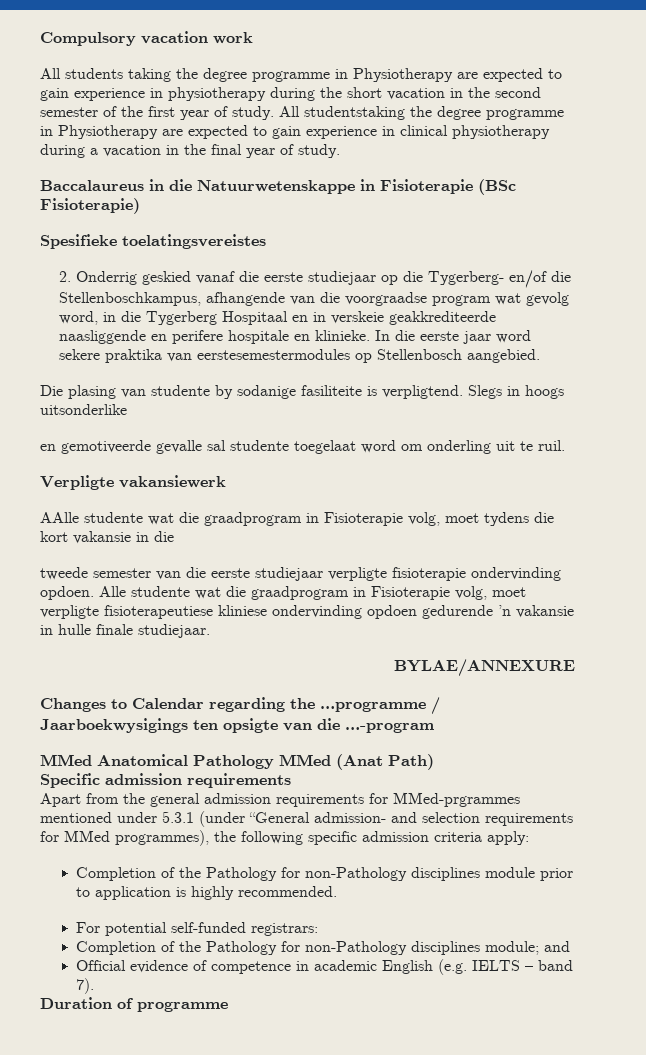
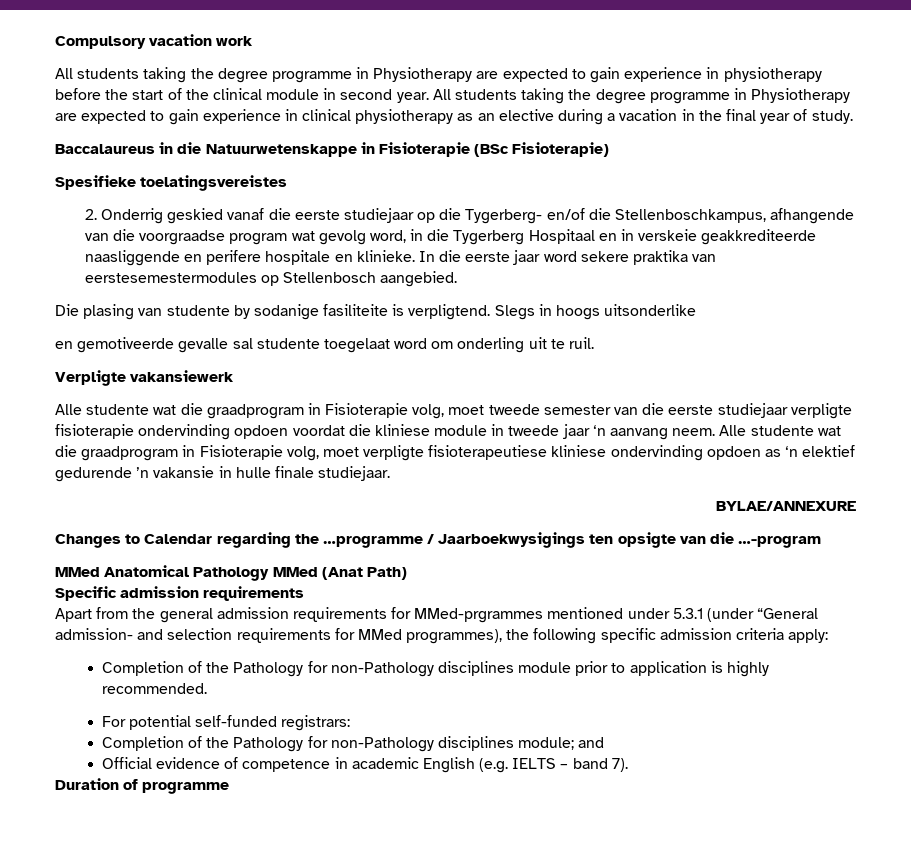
- All students taking the degree programme in Physiotherapy are expected to gain experience in physiotherapy during the short vacation in the second semester of the first year of study. All studentstaking the degree programme in Physiotherapy are expected to gain experience in clinical physiotherapy during a vacation in the final year of study.
+ All students taking the degree programme in Physiotherapy are expected to gain experience in physiotherapy before the start of the clinical module in second year. All students taking the degree programme in Physiotherapy are expected to gain experience in clinical physiotherapy as an elective during a vacation in the final year of study.
- AAlle studente wat die graadprogram in Fisioterapie volg, moet tydens die kort vakansie in die
- tweede semester van die eerste studiejaar verpligte fisioterapie ondervinding opdoen.
+ Alle studente wat die graadprogram in Fisioterapie volg, moet tweede semester van die eerste studiejaar verpligte fisioterapie ondervinding opdoen voordat die kliniese module in tweede jaar ‘n aanvang neem.
- Alle studente wat die graadprogram in Fisioterapie volg, moet verpligte fisioterapeutiese kliniese ondervinding opdoen gedurende ’n vakansie in hulle finale studiejaar.
+ Alle studente wat die graadprogram in Fisioterapie volg, moet verpligte fisioterapeutiese kliniese ondervinding opdoen as ‘n elektief gedurende ’n vakansie in hulle finale studiejaar.

